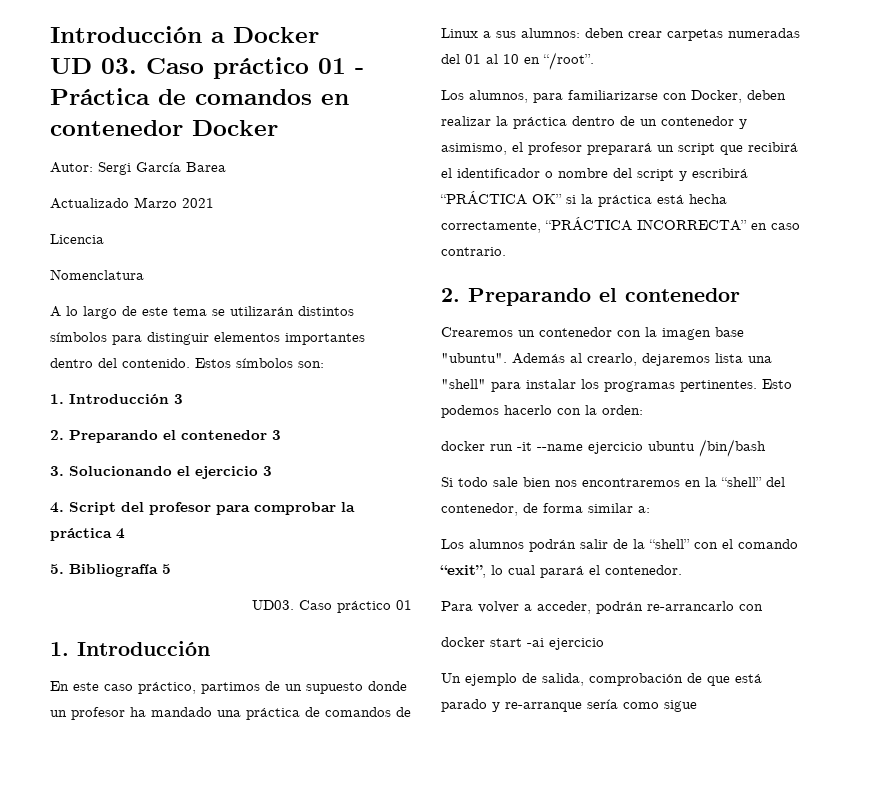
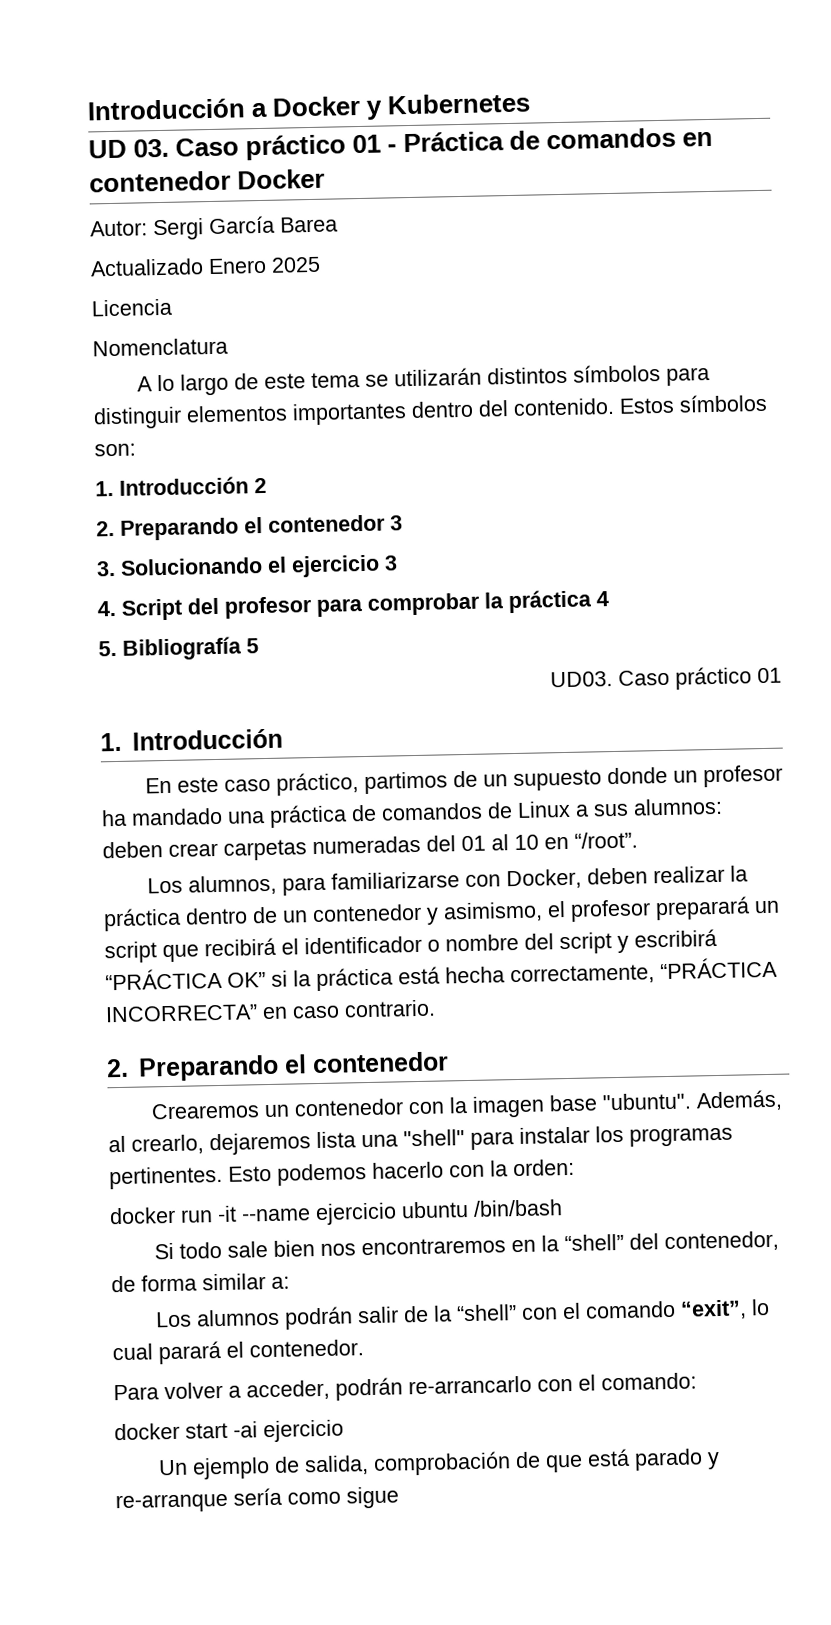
- Introducción a Docker
+ Introducción a Docker y Kubernetes
- Actualizado Marzo 2021
+ Actualizado Enero 2025
- 1. Introducción 3
+ 1. Introducción 2
- Además al crearlo, dejaremos lista una "shell" para instalar los programas pertinentes.
+ Además, al crearlo, dejaremos lista una "shell" para instalar los programas pertinentes.
- Para volver a acceder, podrán re-arrancarlo con
+ Para volver a acceder, podrán re-arrancarlo con el comando:

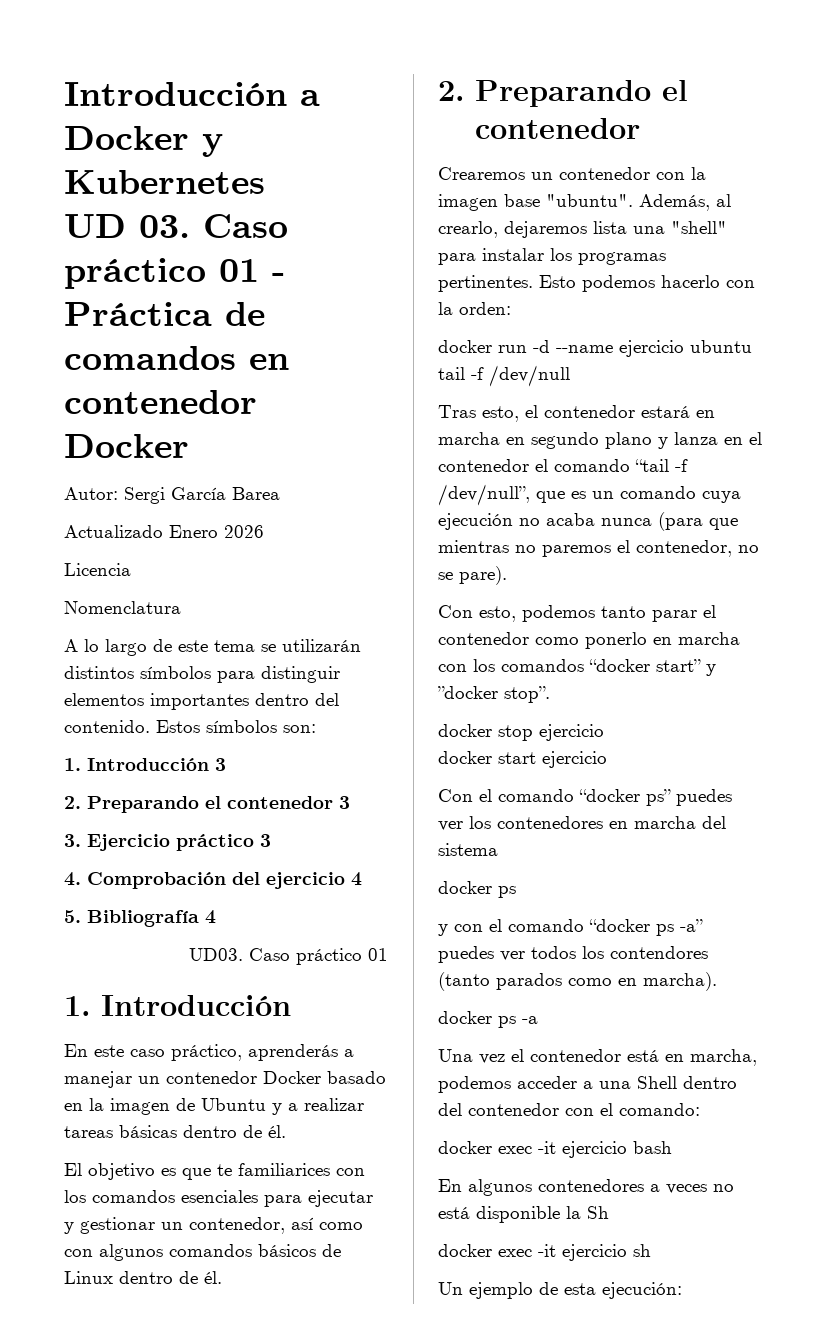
- Actualizado Enero 2025
+ Actualizado Enero 2026
- 1. Introducción 2
+ 1. Introducción 3
- 3. Solucionando el ejercicio 3
+ 3. Ejercicio práctico 3
- 4. Script del profesor para comprobar la práctica 4
+ 4. Comprobación del ejercicio 4
- 5. Bibliografía 5
+ 5. Bibliografía 4
- En este caso práctico, partimos de un supuesto donde un profesor ha mandado una práctica de comandos de Linux a sus alumnos: deben crear carpetas numeradas del 01 al 10 en “/root”.
- Los alumnos, para familiarizarse con Docker, deben realizar la práctica dentro de un contenedor y asimismo, el profesor preparará un script que recibirá el identificador o nombre del script y escribirá “PRÁCTICA OK” si la práctica está hecha correctamente, “PRÁCTICA INCORRECTA” en caso contrario.
+ En este caso práctico, aprenderás a manejar un contenedor Docker basado en la imagen de Ubuntu y a realizar tareas básicas dentro de él.
+ El objetivo es que te familiarices con los comandos esenciales para ejecutar y gestionar un contenedor, así como con algunos comandos básicos de Linux dentro de él.
- docker run -it --name ejercicio ubuntu /bin/bash
- Si todo sale bien nos encontraremos en la “shell” del contenedor, de forma similar a:
- Los alumnos podrán salir de la “shell” con el comando “exit”, lo cual parará el contenedor.
- Para volver a acceder, podrán re-arrancarlo con el comando:
+ docker run -d --name ejercicio ubuntu tail -f /dev/null
+ Tras esto, el contenedor estará en marcha en segundo plano y lanza en el contenedor el comando “tail -f /dev/null”, que es un comando cuya ejecución no acaba nunca (para que mientras no paremos el contenedor, no se pare).
+ Con esto, podemos tanto parar el contenedor como ponerlo en marcha con los comandos “docker start” y ”docker stop”.
+ docker stop ejercicio
+ docker start ejercicio
+ Con el comando “docker ps” puedes ver los contenedores en marcha del sistema
+ docker ps
+ y con el comando “docker ps -a” puedes ver todos los contendores (tanto parados como en marcha).
+ docker ps -a
+ Una vez el contenedor está en marcha, podemos acceder a una Shell dentro del contenedor con el comando:
- docker start -ai ejercicio
- Un ejemplo de salida, comprobación de que está parado y re-arranque sería como sigue
+ docker exec -it ejercicio bash
+ En algunos contenedores a veces no está disponible la Sh
+ docker exec -it ejercicio sh
+ Un ejemplo de esta ejecución:

